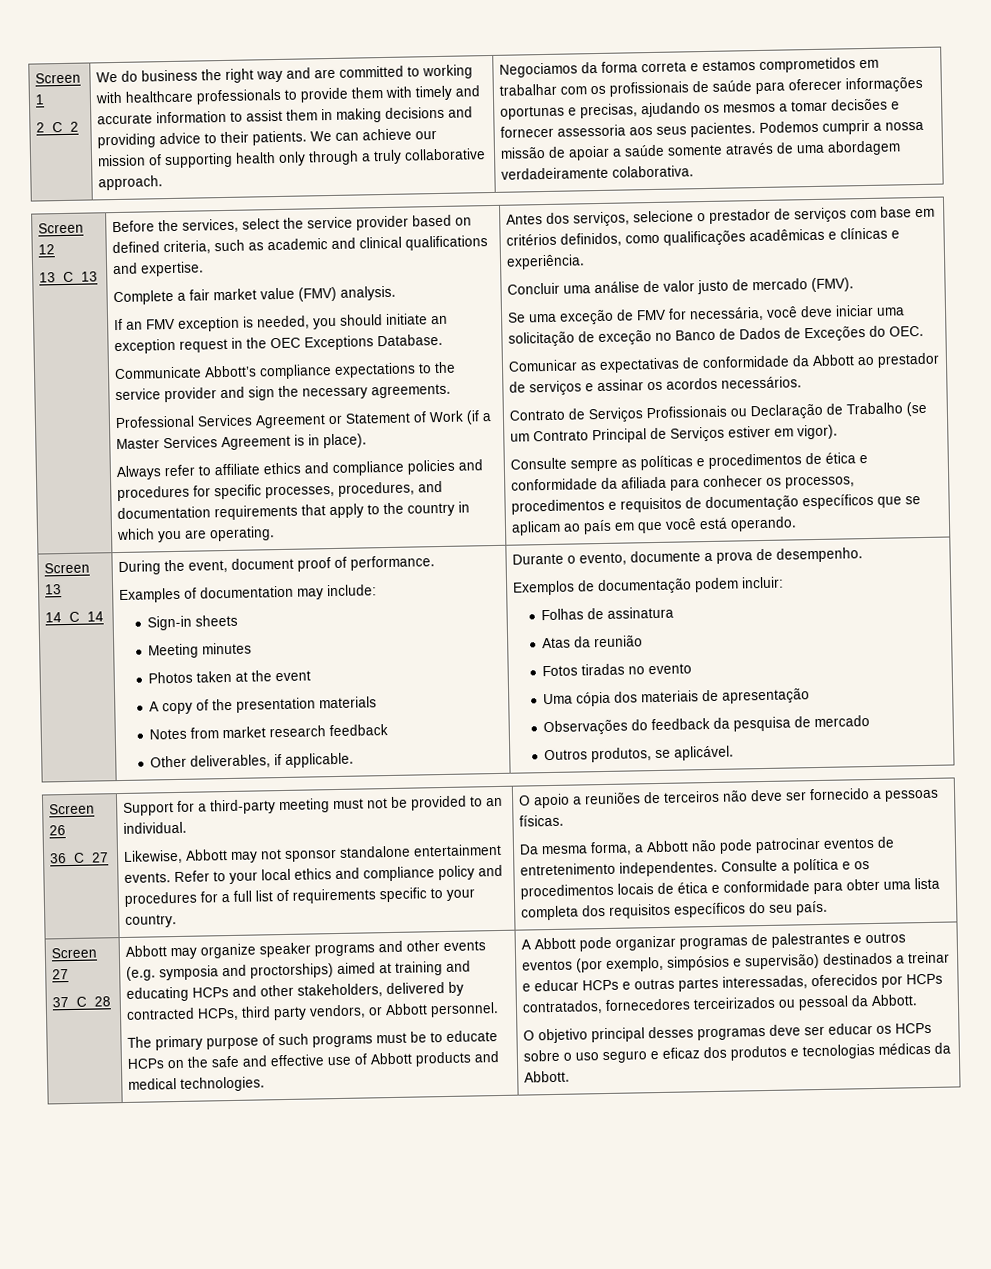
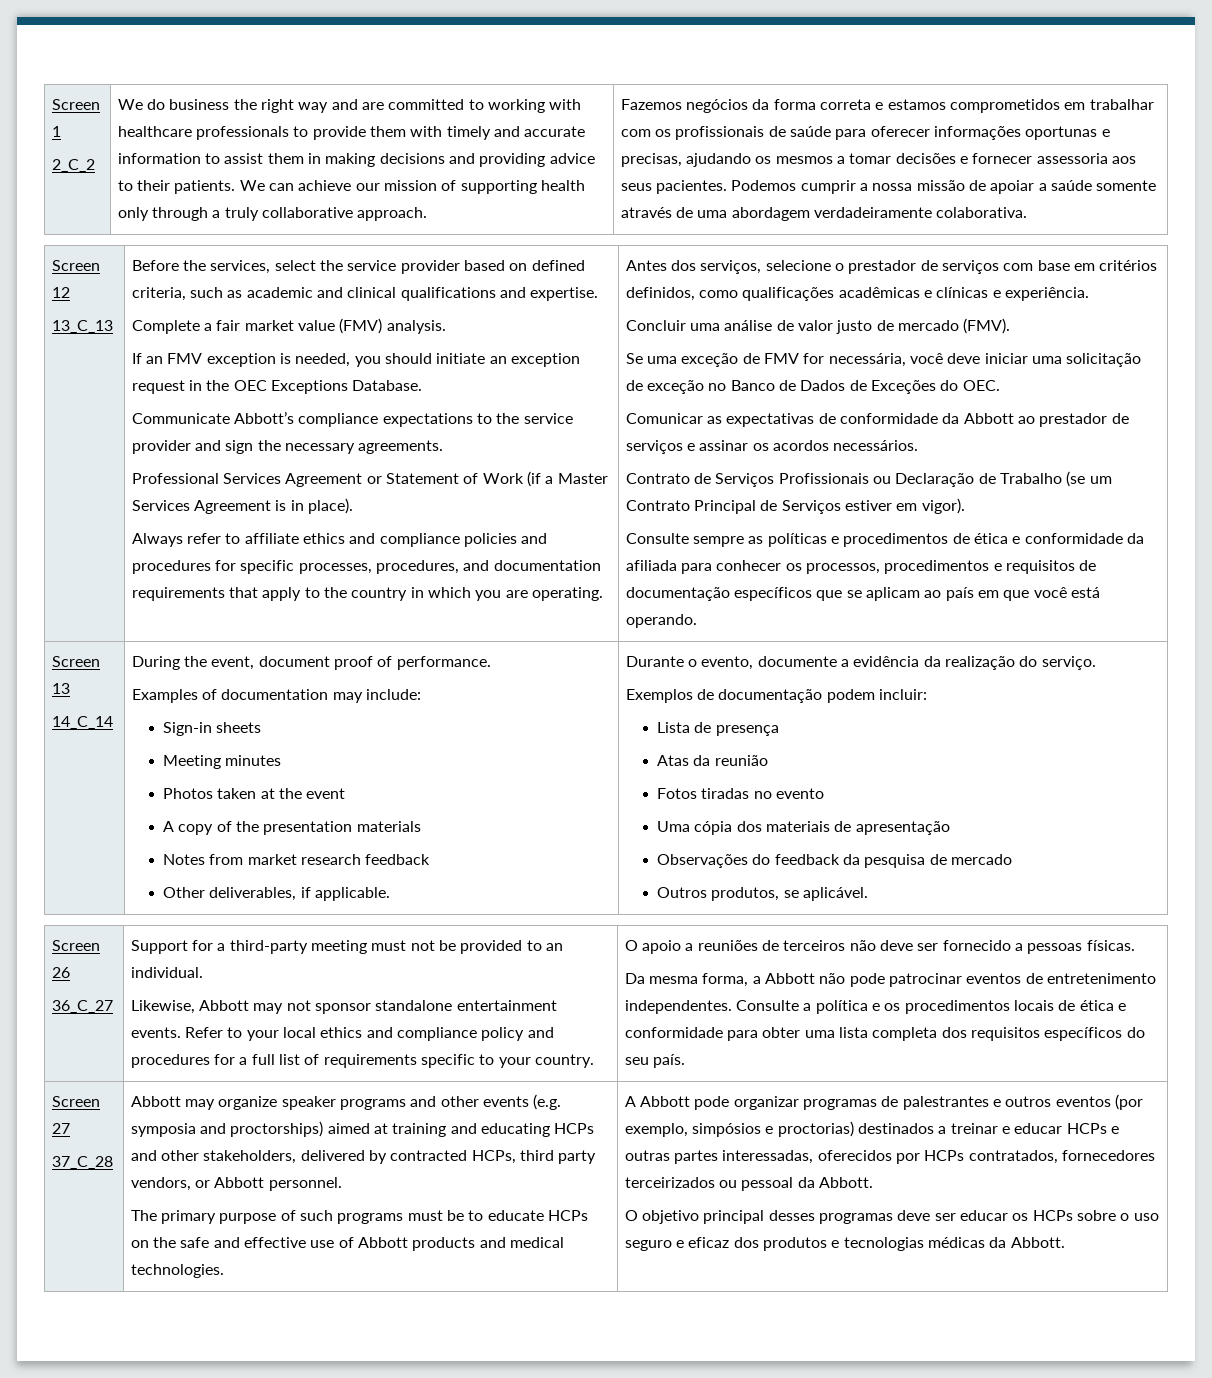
- Negociamos da forma correta e estamos comprometidos em trabalhar com os profissionais de saúde para oferecer informações oportunas e precisas, ajudando os mesmos a tomar decisões e fornecer assessoria aos seus pacientes.
+ Fazemos negócios da forma correta e estamos comprometidos em trabalhar com os profissionais de saúde para oferecer informações oportunas e precisas, ajudando os mesmos a tomar decisões e fornecer assessoria aos seus pacientes.
- Durante o evento, documente a prova de desempenho.
+ Durante o evento, documente a evidência da realização do serviço.
- Folhas de assinatura
+ Lista de presença
- A Abbott pode organizar programas de palestrantes e outros eventos (por exemplo, simpósios e supervisão) destinados a treinar e educar HCPs e outras partes interessadas, oferecidos por HCPs contratados, fornecedores terceirizados ou pessoal da Abbott.
+ A Abbott pode organizar programas de palestrantes e outros eventos (por exemplo, simpósios e proctorias) destinados a treinar e educar HCPs e outras partes interessadas, oferecidos por HCPs contratados, fornecedores terceirizados ou pessoal da Abbott.

